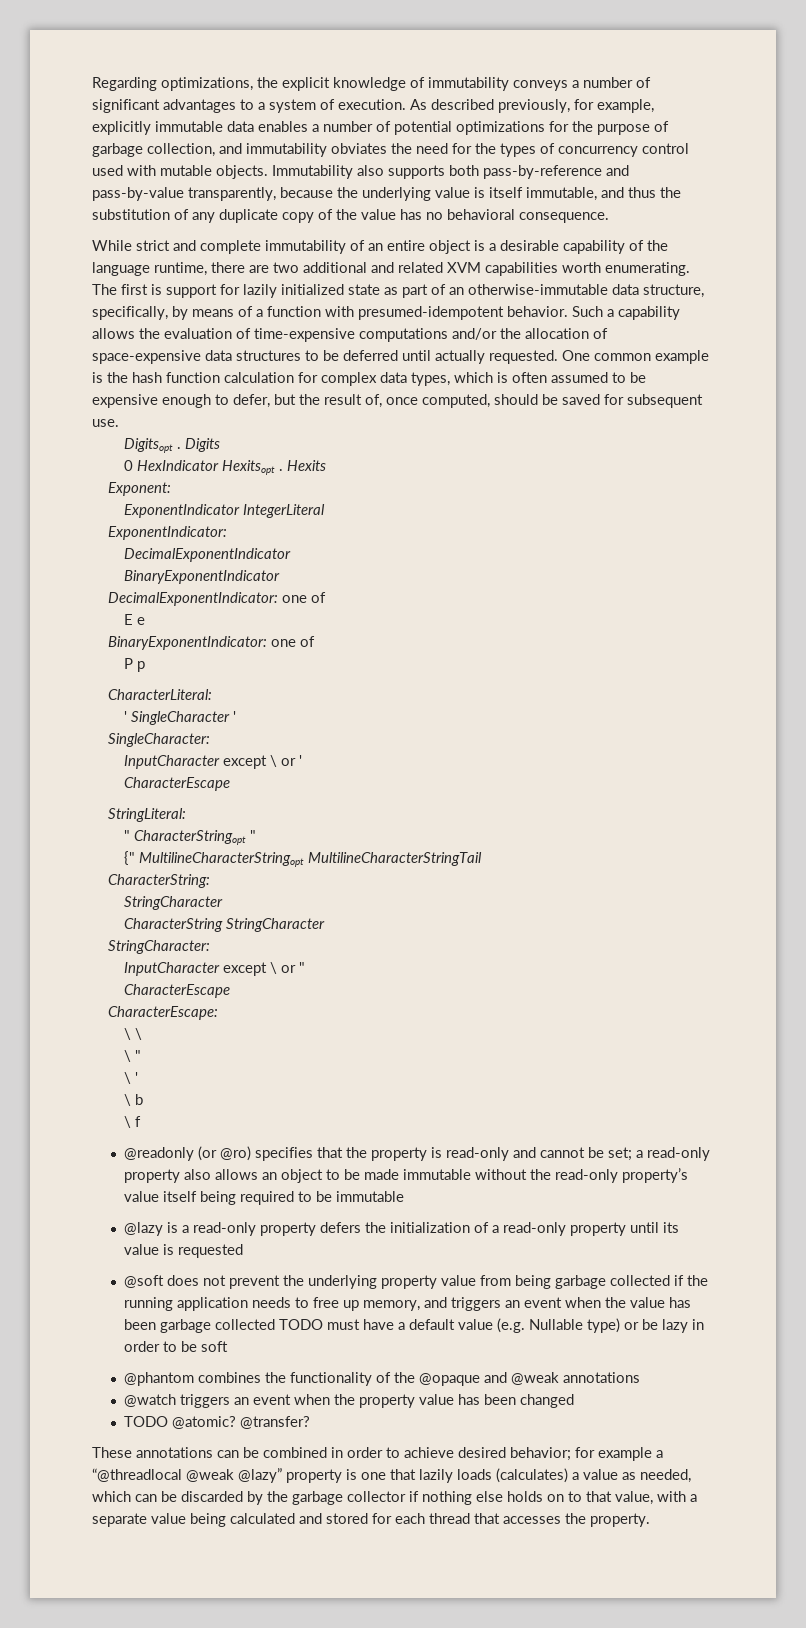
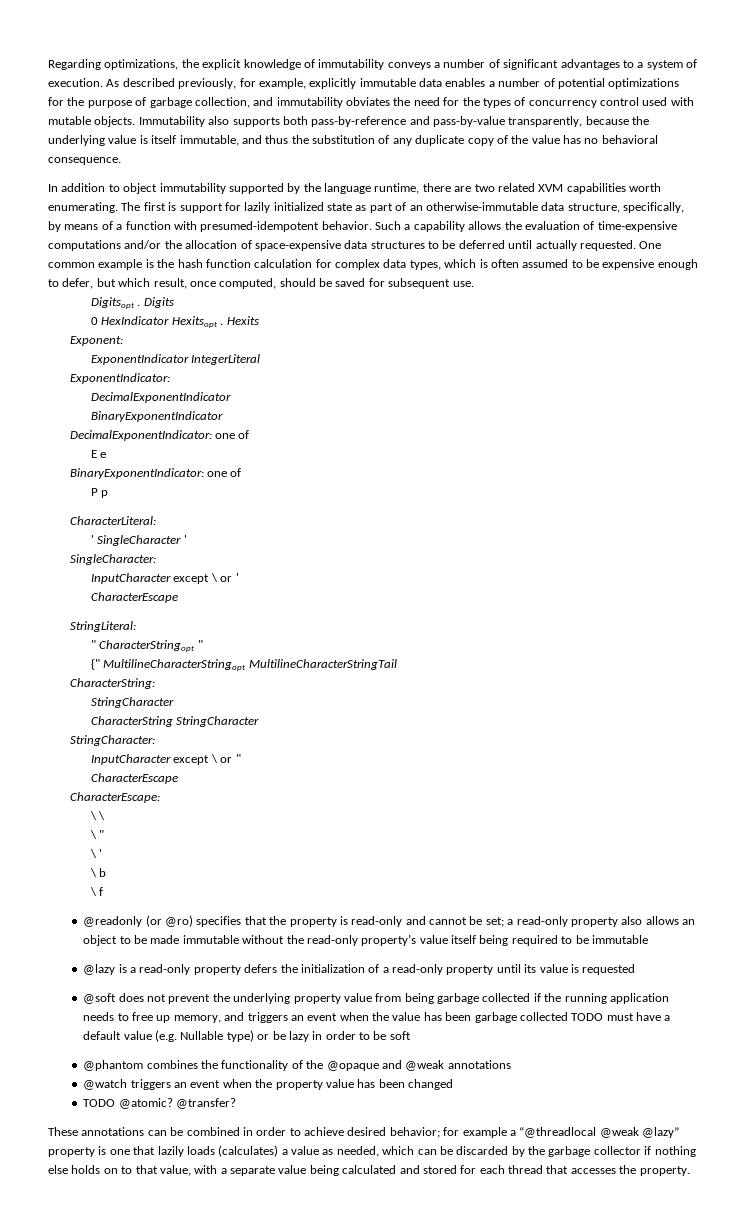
- While strict and complete immutability of an entire object is a desirable capability of the language runtime, there are two additional and related XVM capabilities worth enumerating.
+ In addition to object immutability supported by the language runtime, there are two related XVM capabilities worth enumerating.
- One common example is the hash function calculation for complex data types, which is often assumed to be expensive enough to defer, but the result of, once computed, should be saved for subsequent use.
+ One common example is the hash function calculation for complex data types, which is often assumed to be expensive enough to defer, but which result, once computed, should be saved for subsequent use.

